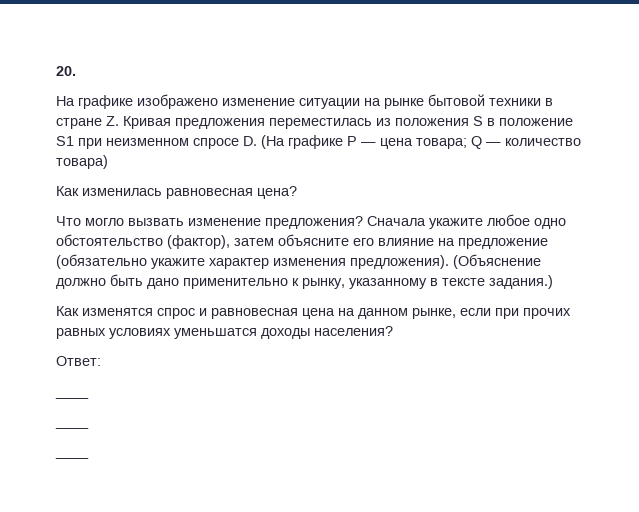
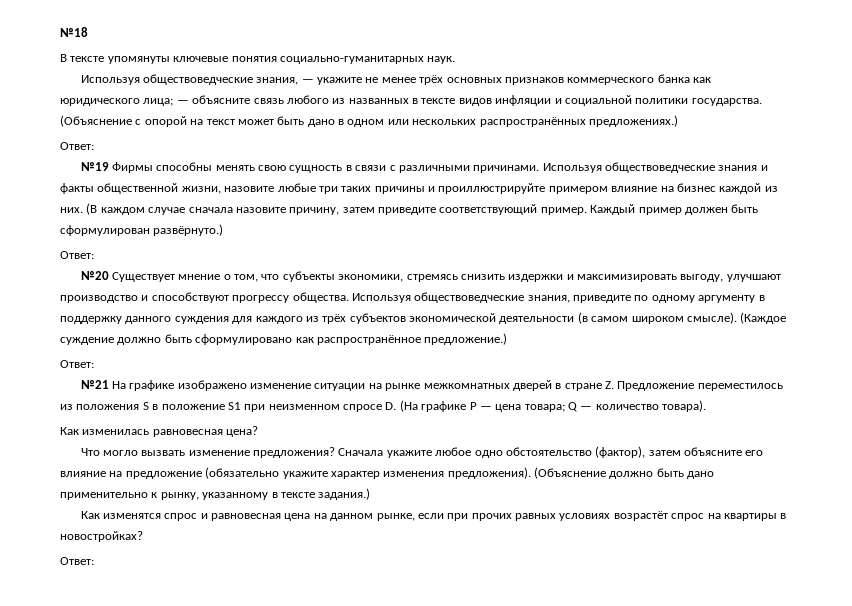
- 20.
- На графике изображено изменение ситуации на рынке бытовой техники в стране Z. Кривая предложения переместилась из положения S в положение S1 при неизменном спросе D. (На графике Р — цена товара; Q — количество товара)
+ №18
+ В тексте упомянуты ключевые понятия социально-гуманитарных наук.
+ Используя обществоведческие знания, — укажите не менее трёх основных признаков коммерческого банка как юридического лица; — объясните связь любого из названных в тексте видов инфляции и социальной политики государства. (Объяснение с опорой на текст может быть дано в одном или нескольких распространённых предложениях.)
+ Ответ:
+ №19 Фирмы способны менять свою сущность в связи с различными причинами. Используя обществоведческие знания и факты общественной жизни, назовите любые три таких причины и проиллюстрируйте примером влияние на бизнес каждой из них. (В каждом случае сначала назовите причину, затем приведите соответствующий пример. Каждый пример должен быть сформулирован развёрнуто.)
+ Ответ:
+ №20 Существует мнение о том, что субъекты экономики, стремясь снизить издержки и максимизировать выгоду, улучшают производство и способствуют прогрессу общества. Используя обществоведческие знания, приведите по одному аргументу в поддержку данного суждения для каждого из трёх субъектов экономической деятельности (в самом широком смысле). (Каждое суждение должно быть сформулировано как распространённое предложение.)
+ Ответ:
+ №21 На графике изображено изменение ситуации на рынке межкомнатных дверей в стране Z. Предложение переместилось из положения S в положение S1 при неизменном спросе D. (На графике Р — цена товара; Q — количество товара).
- Как изменятся спрос и равновесная цена на данном рынке, если при прочих равных условиях уменьшатся доходы населения?
+ Как изменятся спрос и равновесная цена на данном рынке, если при прочих равных условиях возрастёт спрос на квартиры в новостройках?
  Ответ:
- ____
- ____
- ____

